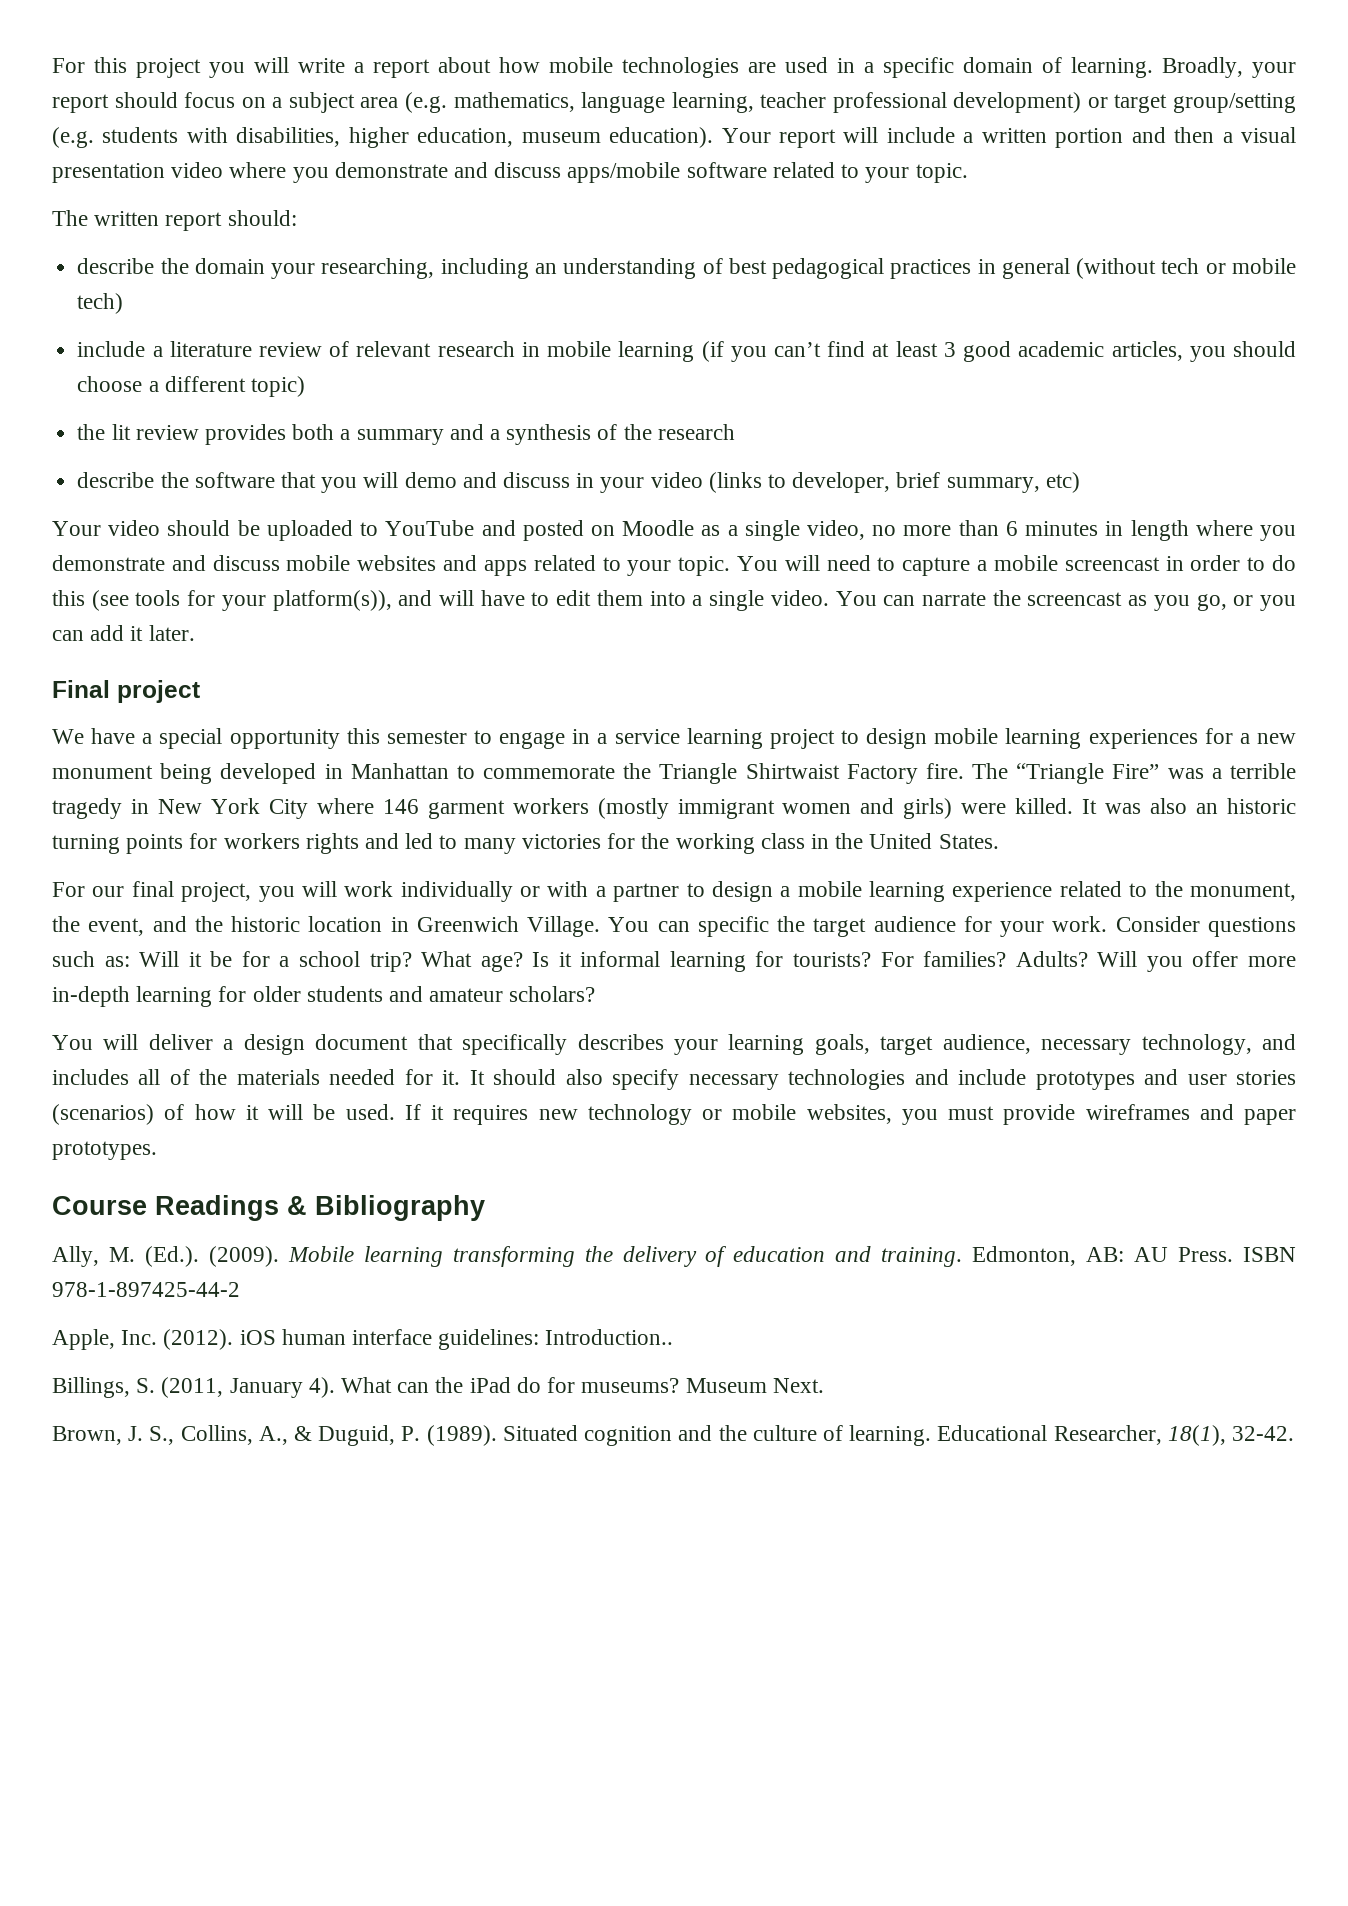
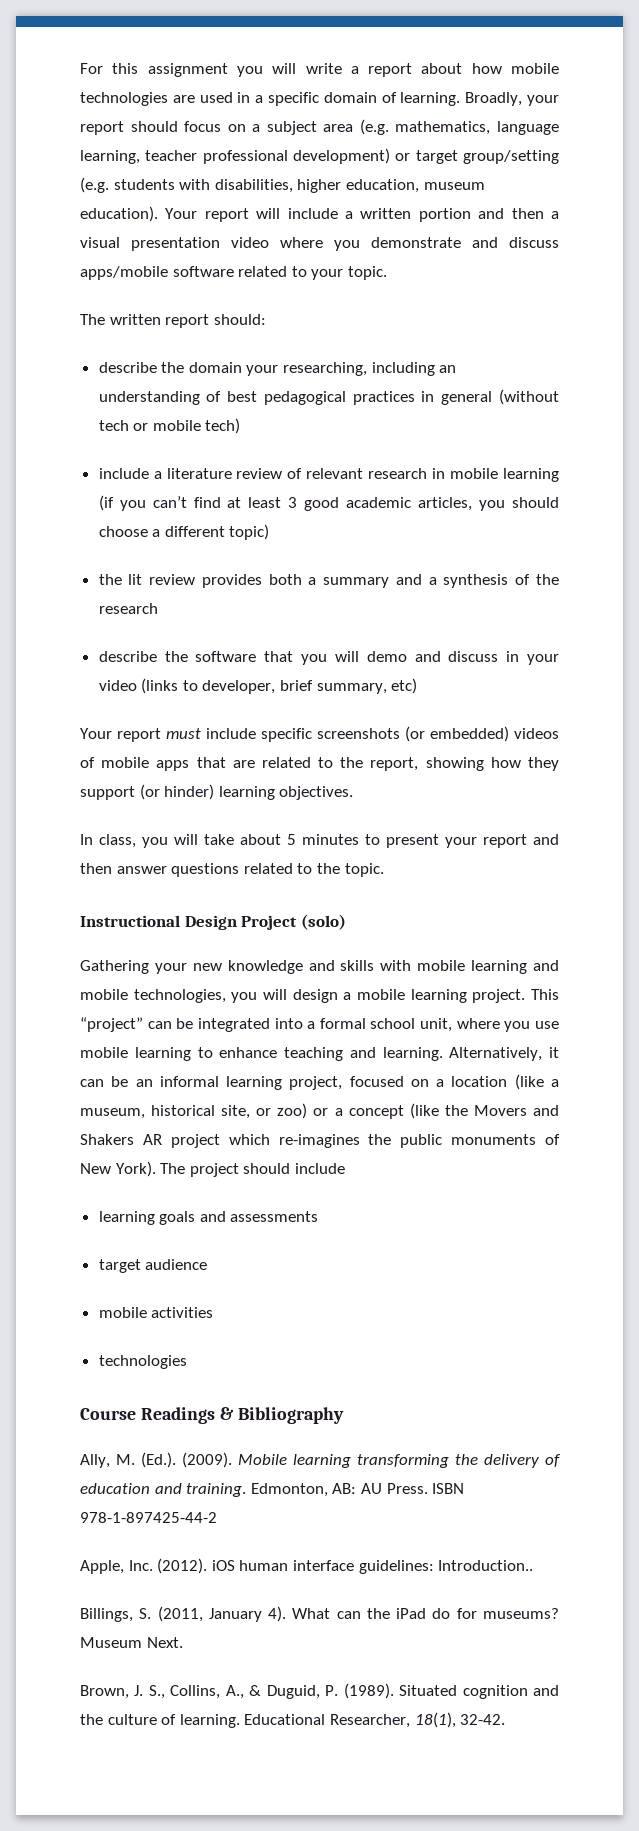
- For this project you will write a report about how mobile technologies are used in a specific domain of learning.
+ For this assignment you will write a report about how mobile technologies are used in a specific domain of learning.
- Your video should be uploaded to YouTube and posted on Moodle as a single video, no more than 6 minutes in length where you demonstrate and discuss mobile websites and apps related to your topic. You will need to capture a mobile screencast in order to do this (see tools for your platform(s)), and will have to edit them into a single video. You can narrate the screencast as you go, or you can add it later.
- Final project
- We have a special opportunity this semester to engage in a service learning project to design mobile learning experiences for a new monument being developed in Manhattan to commemorate the Triangle Shirtwaist Factory fire. The “Triangle Fire” was a terrible tragedy in New York City where 146 garment workers (mostly immigrant women and girls) were killed. It was also an historic turning points for workers rights and led to many victories for the working class in the United States.
- For our final project, you will work individually or with a partner to design a mobile learning experience related to the monument, the event, and the historic location in Greenwich Village. You can specific the target audience for your work. Consider questions such as: Will it be for a school trip? What age? Is it informal learning for tourists? For families? Adults? Will you offer more in-depth learning for older students and amateur scholars?
- You will deliver a design document that specifically describes your learning goals, target audience, necessary technology, and includes all of the materials needed for it. It should also specify necessary technologies and include prototypes and user stories (scenarios) of how it will be used. If it requires new technology or mobile websites, you must provide wireframes and paper prototypes.
+ Your report must include specific screenshots (or embedded) videos of mobile apps that are related to the report, showing how they support (or hinder) learning objectives.
+ In class, you will take about 5 minutes to present your report and then answer questions related to the topic.
+ Instructional Design Project (solo)
+ Gathering your new knowledge and skills with mobile learning and mobile technologies, you will design a mobile learning project. This “project” can be integrated into a formal school unit, where you use mobile learning to enhance teaching and learning. Alternatively, it can be an informal learning project, focused on a location (like a museum, historical site, or zoo) or a concept (like the Movers and Shakers AR project which re-imagines the public monuments of New York). The project should include
+ learning goals and assessments
+ target audience
+ mobile activities
+ technologies

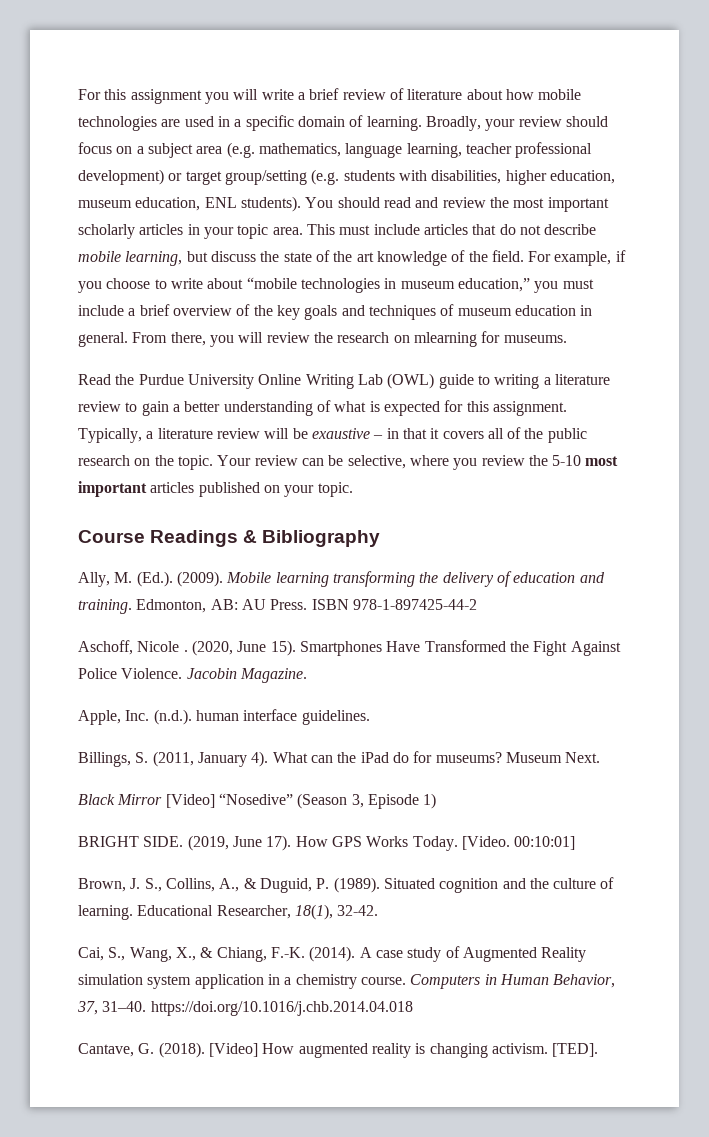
- For this assignment you will write a report about how mobile technologies are used in a specific domain of learning.
+ For this assignment you will write a brief review of literature about how mobile technologies are used in a specific domain of learning.
- Broadly, your report should focus on a subject area (e.g. mathematics, language learning, teacher professional development) or target group/setting (e.g. students with disabilities, higher education, museum education). Your report will include a written portion and then a visual presentation video where you demonstrate and discuss apps/mobile software related to your topic.
- The written report should:
- describe the domain your researching, including an understanding of best pedagogical practices in general (without tech or mobile tech)
- include a literature review of relevant research in mobile learning (if you can’t find at least 3 good academic articles, you should choose a different topic)
- the lit review provides both a summary and a synthesis of the research
- describe the software that you will demo and discuss in your video (links to developer, brief summary, etc)
- Your report must include specific screenshots (or embedded) videos of mobile apps that are related to the report, showing how they support (or hinder) learning objectives.
- In class, you will take about 5 minutes to present your report and then answer questions related to the topic.
- Instructional Design Project (solo)
- Gathering your new knowledge and skills with mobile learning and mobile technologies, you will design a mobile learning project. This “project” can be integrated into a formal school unit, where you use mobile learning to enhance teaching and learning. Alternatively, it can be an informal learning project, focused on a location (like a museum, historical site, or zoo) or a concept (like the Movers and Shakers AR project which re-imagines the public monuments of New York). The project should include
- learning goals and assessments
- target audience
- mobile activities
- technologies
+ Broadly, your review should focus on a subject area (e.g. mathematics, language learning, teacher professional development) or target group/setting (e.g. students with disabilities, higher education, museum education, ENL students). You should read and review the most important scholarly articles in your topic area. This must include articles that do not describe mobile learning, but discuss the state of the art knowledge of the field. For example, if you choose to write about “mobile technologies in museum education,” you must include a brief overview of the key goals and techniques of museum education in general. From there, you will review the research on mlearning for museums.
+ Read the Purdue University Online Writing Lab (OWL) guide to writing a literature review to gain a better understanding of what is expected for this assignment. Typically, a literature review will be exaustive – in that it covers all of the public research on the topic. Your review can be selective, where you review the 5-10 most important articles published on your topic.
- Apple, Inc. (2012). iOS human interface guidelines: Introduction..
+ Aschoff, Nicole . (2020, June 15). Smartphones Have Transformed the Fight Against Police Violence. Jacobin Magazine.
+ Apple, Inc. (n.d.). human interface guidelines.
+ Black Mirror [Video] “Nosedive” (Season 3, Episode 1)
+ BRIGHT SIDE. (2019, June 17). How GPS Works Today. [Video. 00:10:01]
+ Cai, S., Wang, X., & Chiang, F.-K. (2014). A case study of Augmented Reality simulation system application in a chemistry course. Computers in Human Behavior, 37, 31–40. https://doi.org/10.1016/j.chb.2014.04.018
+ Cantave, G. (2018). [Video] How augmented reality is changing activism. [TED].

